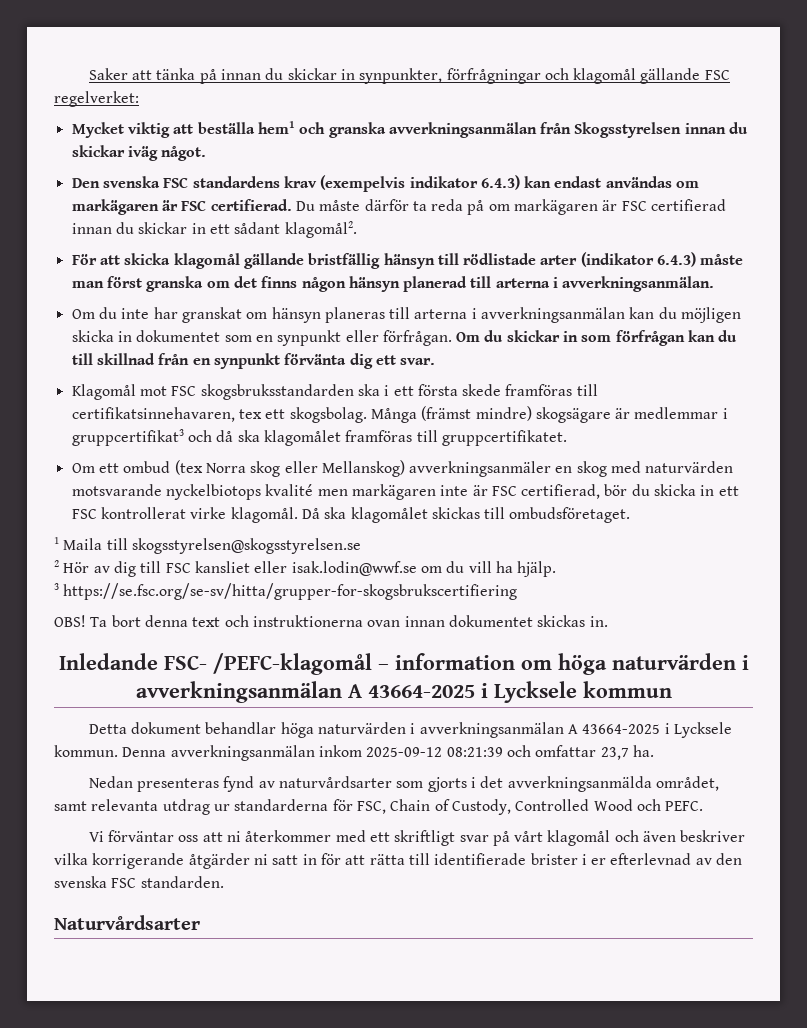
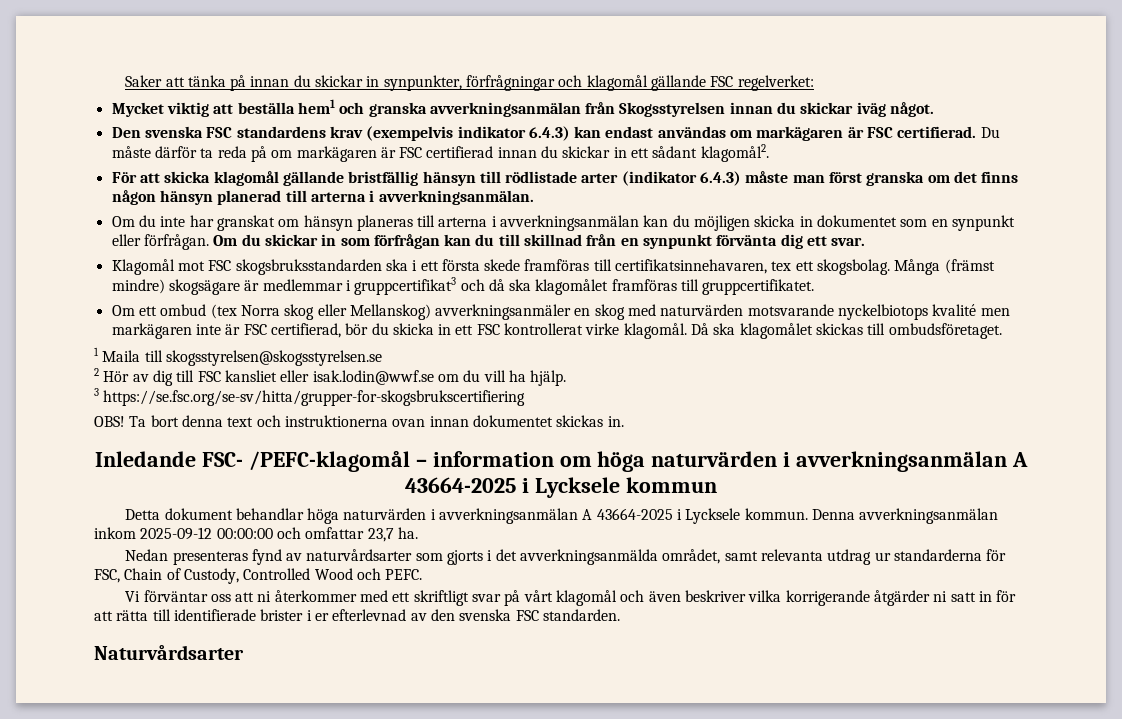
- Denna avverkningsanmälan inkom 2025-09-12 08:21:39 och omfattar 23,7 ha.
+ Denna avverkningsanmälan inkom 2025-09-12 00:00:00 och omfattar 23,7 ha.

